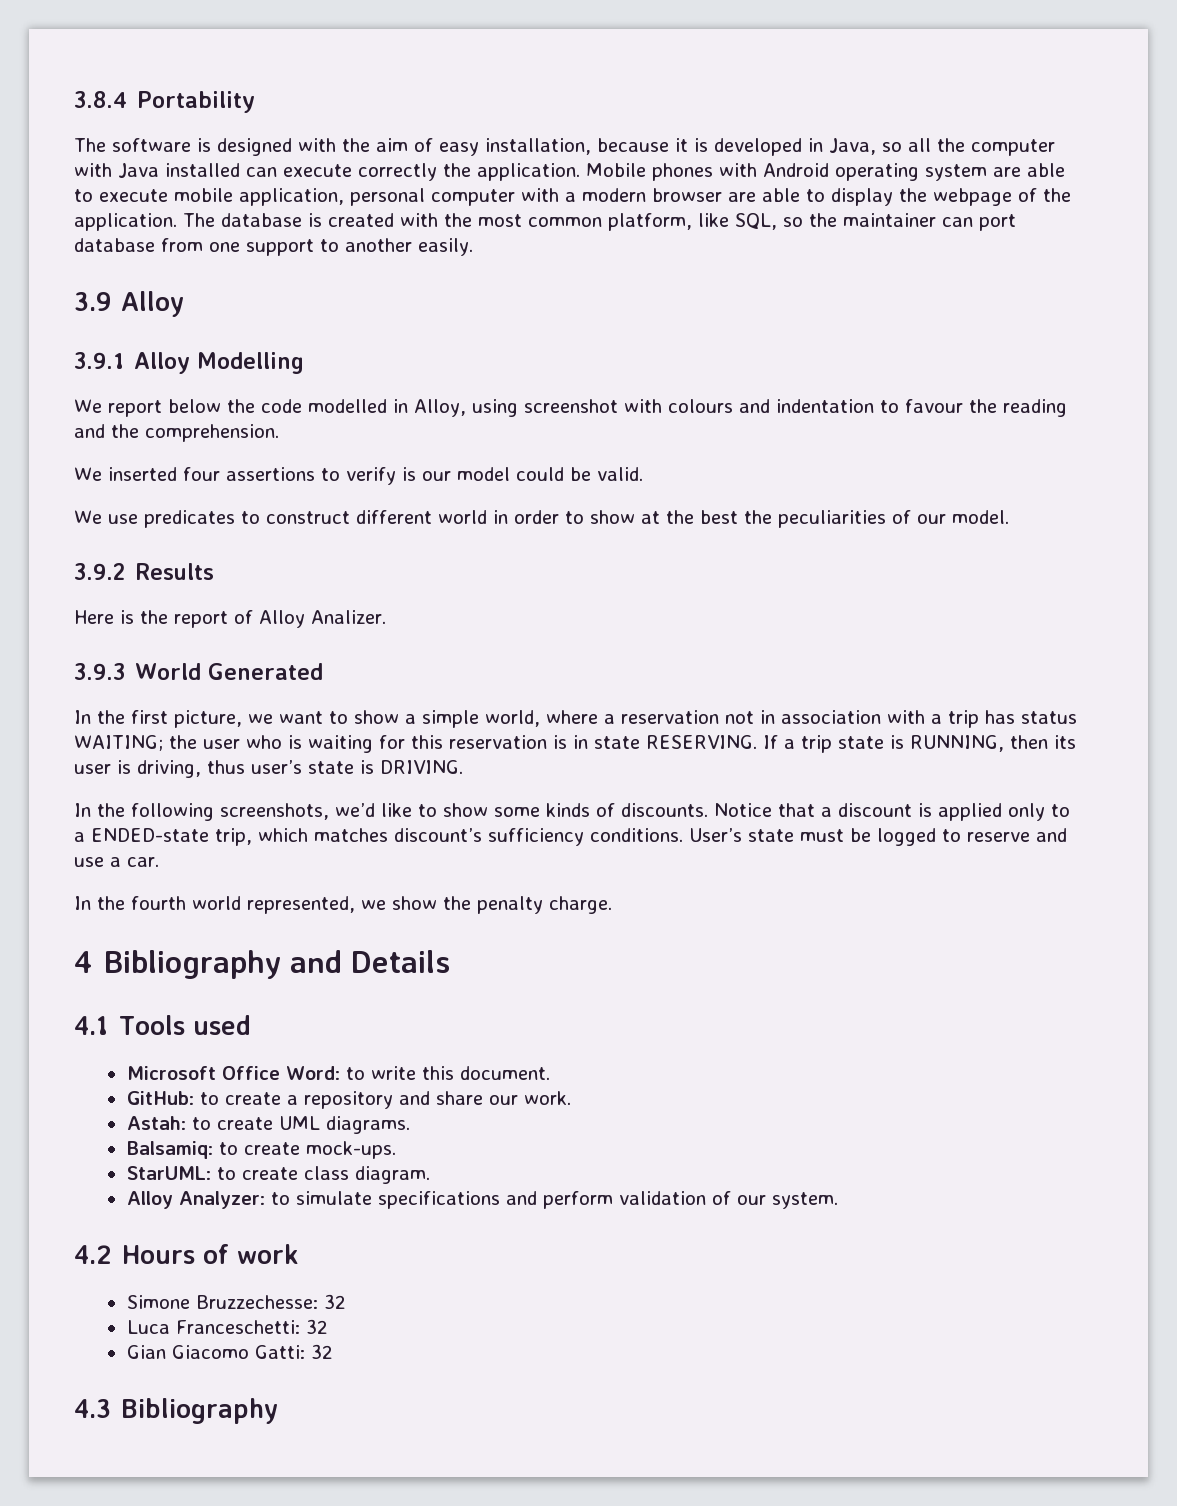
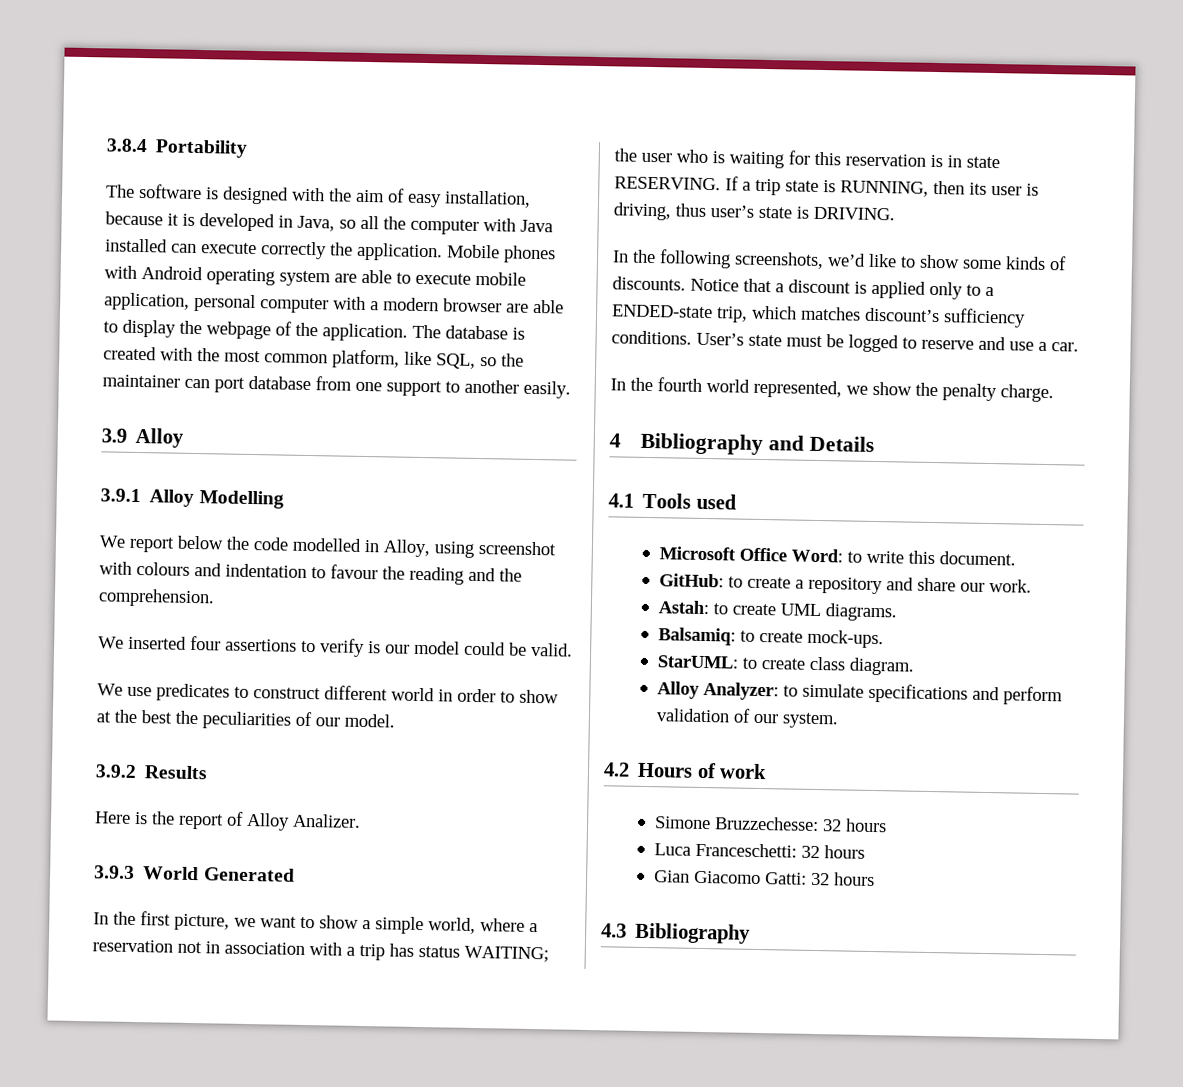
- Simone Bruzzechesse: 32
+ Simone Bruzzechesse: 32 hours
- Luca Franceschetti: 32
+ Luca Franceschetti: 32 hours
- Gian Giacomo Gatti: 32
+ Gian Giacomo Gatti: 32 hours

